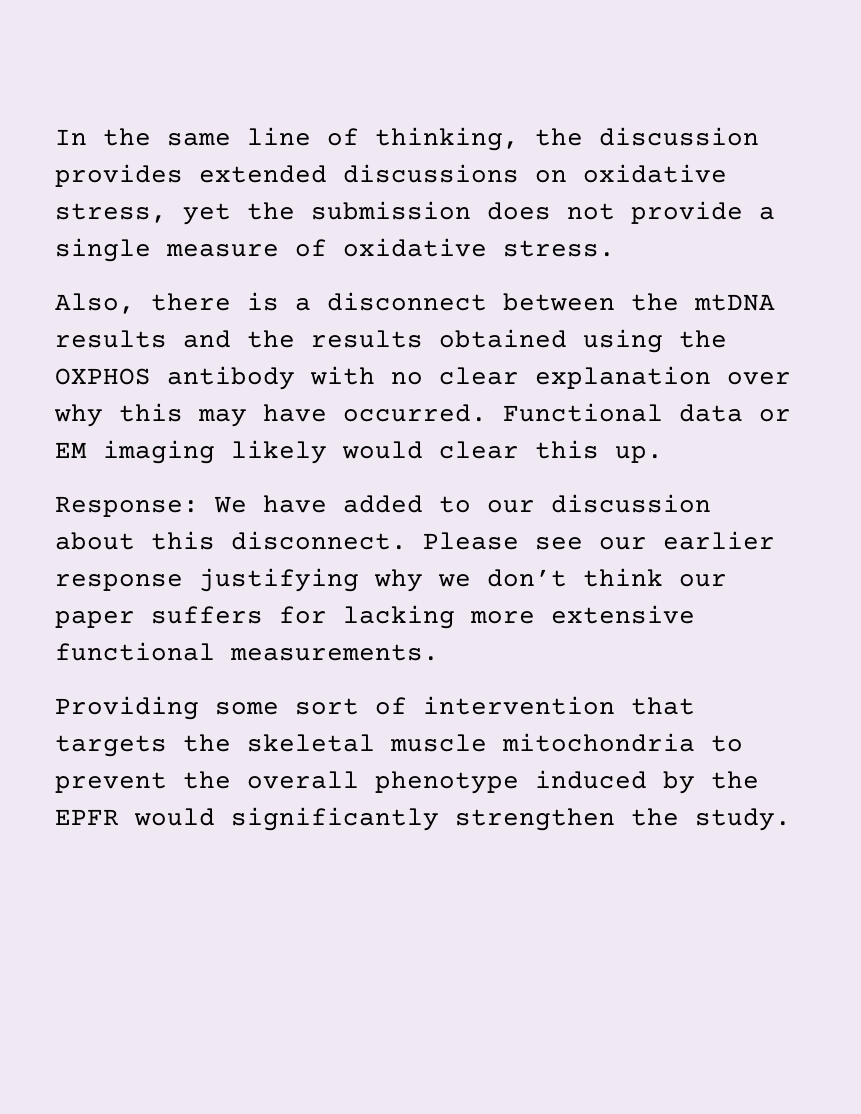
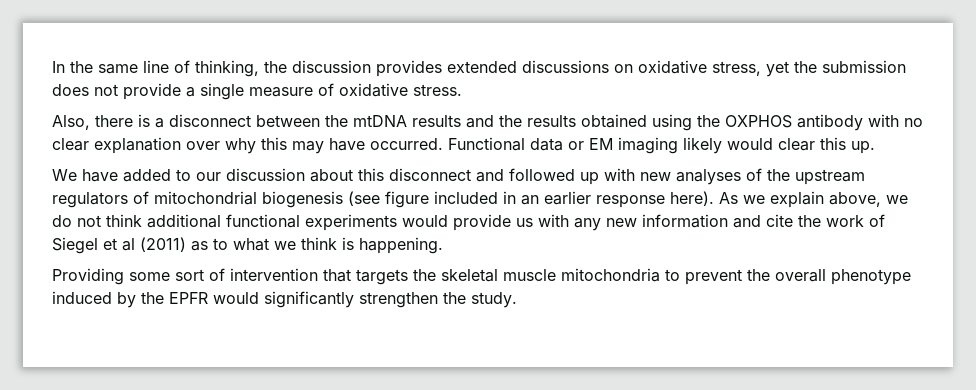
- Response: We have added to our discussion about this disconnect. Please see our earlier response justifying why we don’t think our paper suffers for lacking more extensive functional measurements.
+ We have added to our discussion about this disconnect and followed up with new analyses of the upstream regulators of mitochondrial biogenesis (see figure included in an earlier response here). As we explain above, we do not think additional functional experiments would provide us with any new information and cite the work of Siegel et al (2011) as to what we think is happening.

